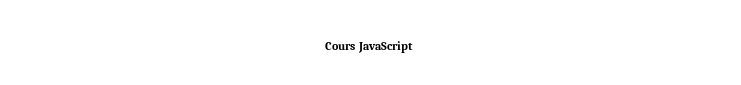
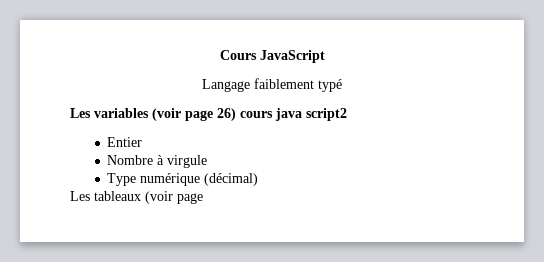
+ Langage faiblement typé
+ Les variables (voir page 26) cours java script2
+ Entier
+ Nombre à virgule
+ Type numérique (décimal)
+ Les tableaux (voir page

